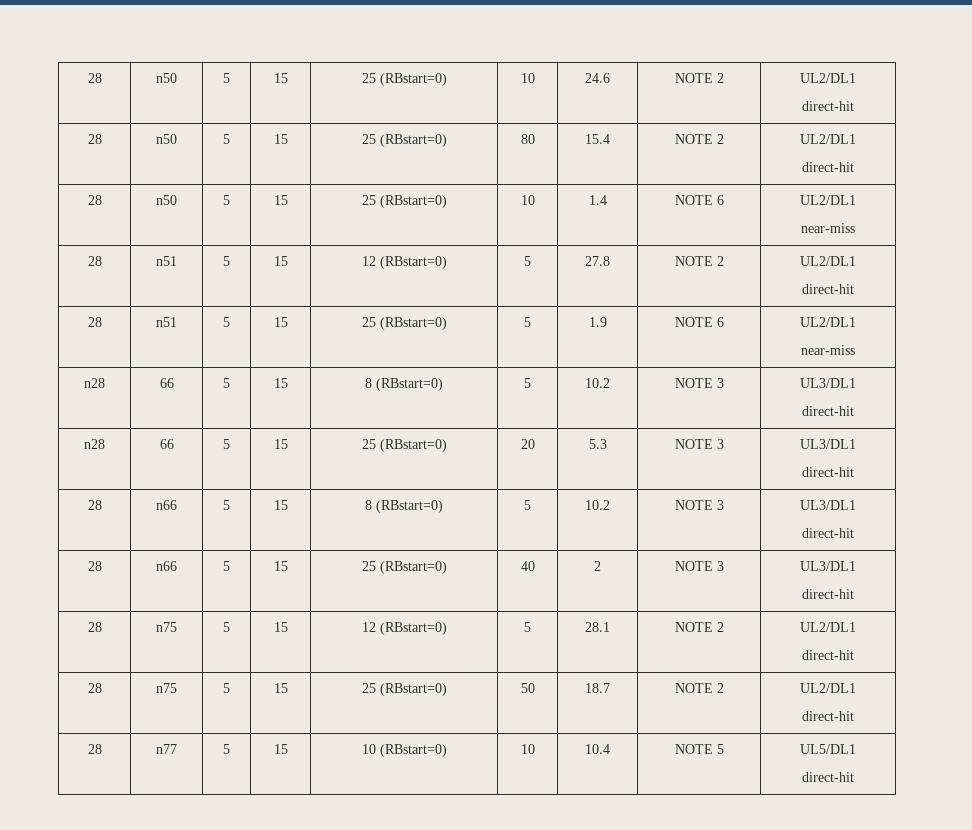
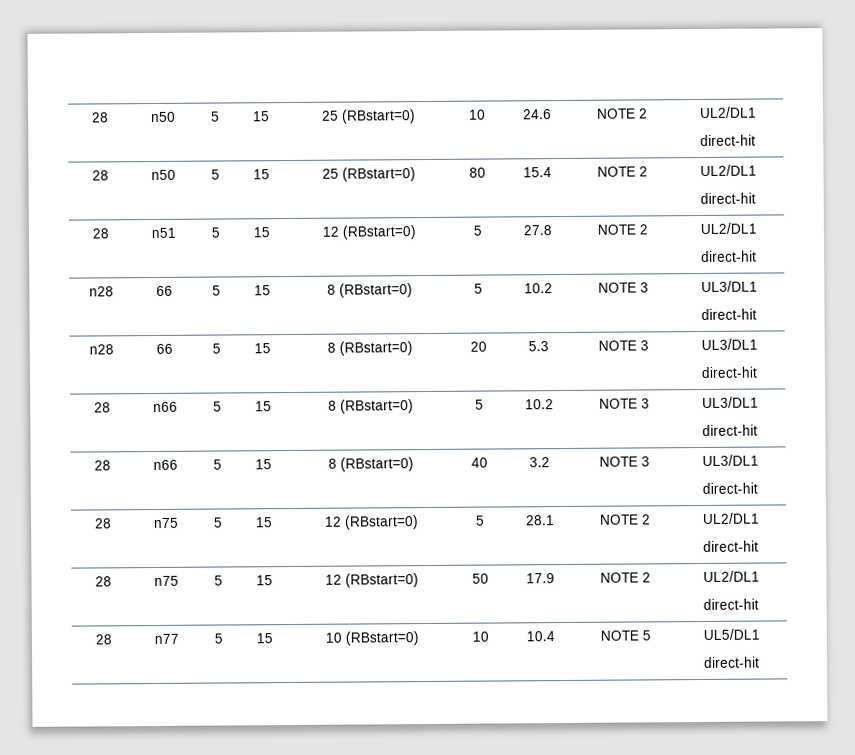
- 28 | n50 | 5 | 15 | 25 (RBstart=0) | 10 | 1.4 | NOTE 6 | UL2/DL1
- near-miss
- 28 | n51 | 5 | 15 | 25 (RBstart=0) | 5 | 1.9 | NOTE 6 | UL2/DL1
- near-miss
- n28 | 66 | 5 | 15 | 25 (RBstart=0) | 20 | 5.3 | NOTE 3 | UL3/DL1
+ n28 | 66 | 5 | 15 | 8 (RBstart=0) | 20 | 5.3 | NOTE 3 | UL3/DL1
- 28 | n66 | 5 | 15 | 25 (RBstart=0) | 40 | 2 | NOTE 3 | UL3/DL1
+ 28 | n66 | 5 | 15 | 8 (RBstart=0) | 40 | 3.2 | NOTE 3 | UL3/DL1
- 28 | n75 | 5 | 15 | 25 (RBstart=0) | 50 | 18.7 | NOTE 2 | UL2/DL1
+ 28 | n75 | 5 | 15 | 12 (RBstart=0) | 50 | 17.9 | NOTE 2 | UL2/DL1

